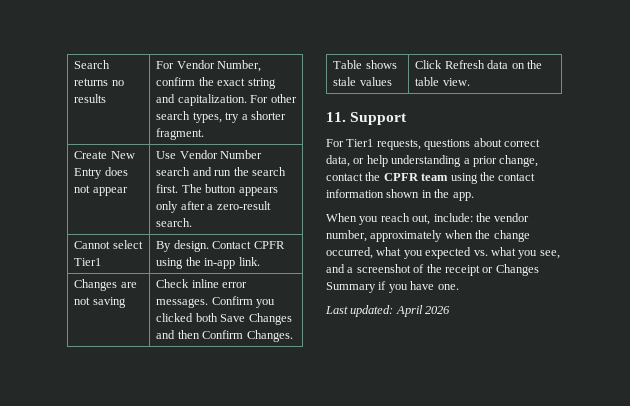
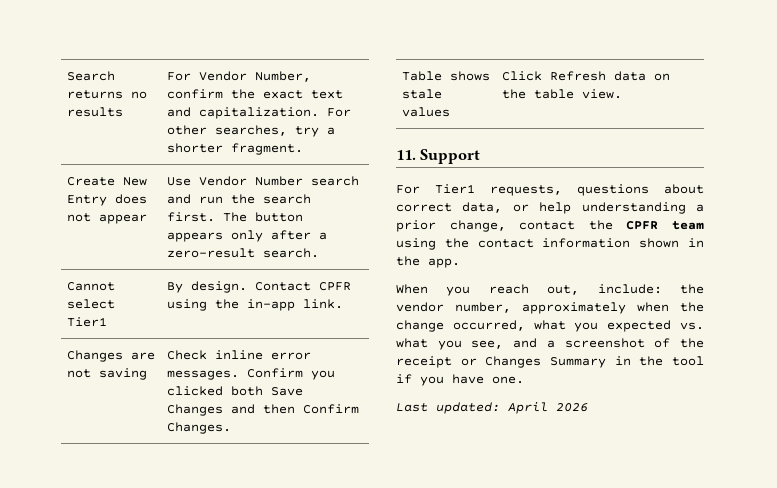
- Search returns no results | For Vendor Number, confirm the exact string and capitalization. For other search types, try a shorter fragment.
+ Search returns no results | For Vendor Number, confirm the exact text and capitalization. For other searches, try a shorter fragment.
- When you reach out, include: the vendor number, approximately when the change occurred, what you expected vs. what you see, and a screenshot of the receipt or Changes Summary if you have one.
+ When you reach out, include: the vendor number, approximately when the change occurred, what you expected vs. what you see, and a screenshot of the receipt or Changes Summary in the tool if you have one.

